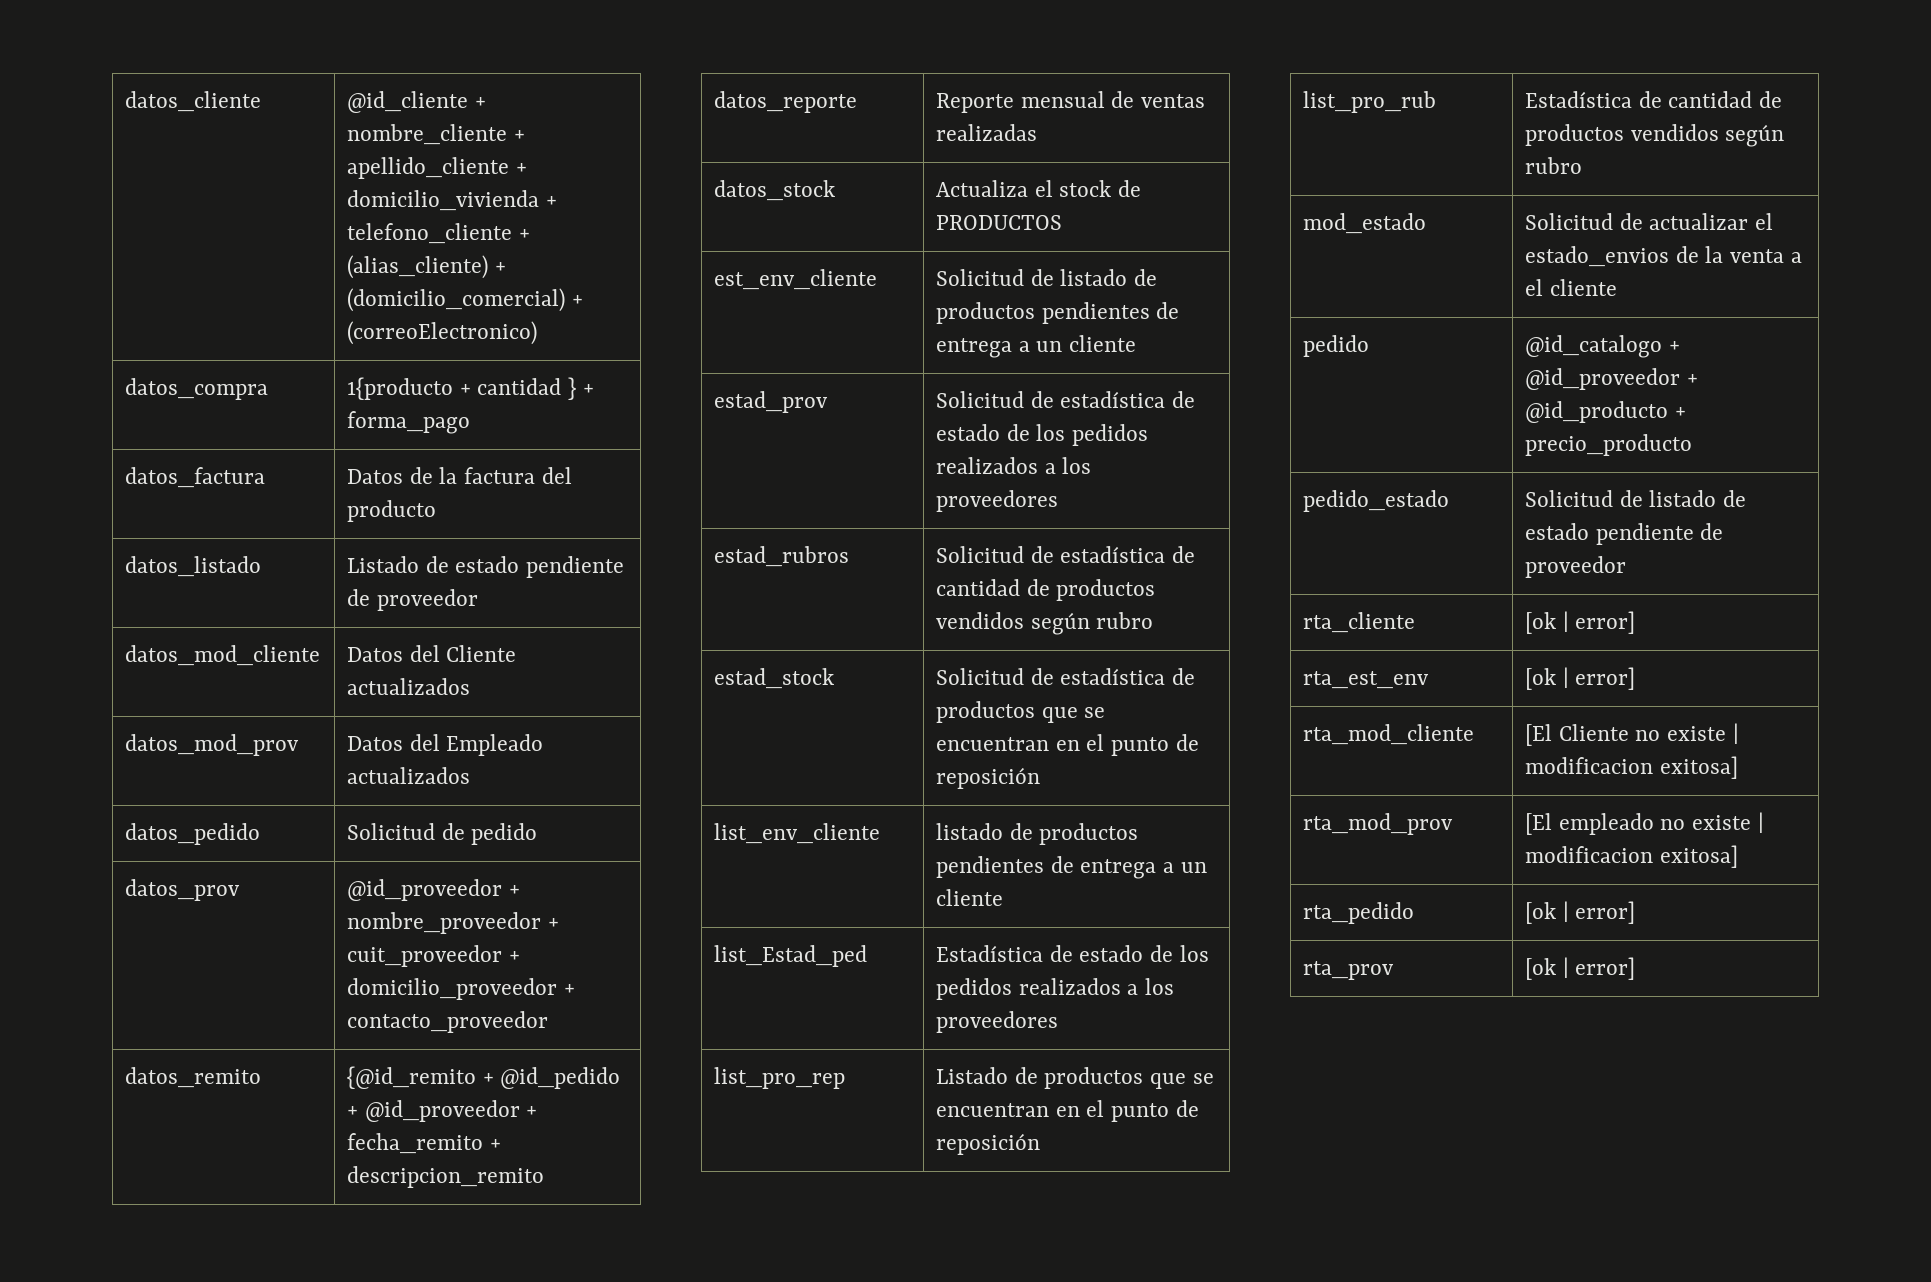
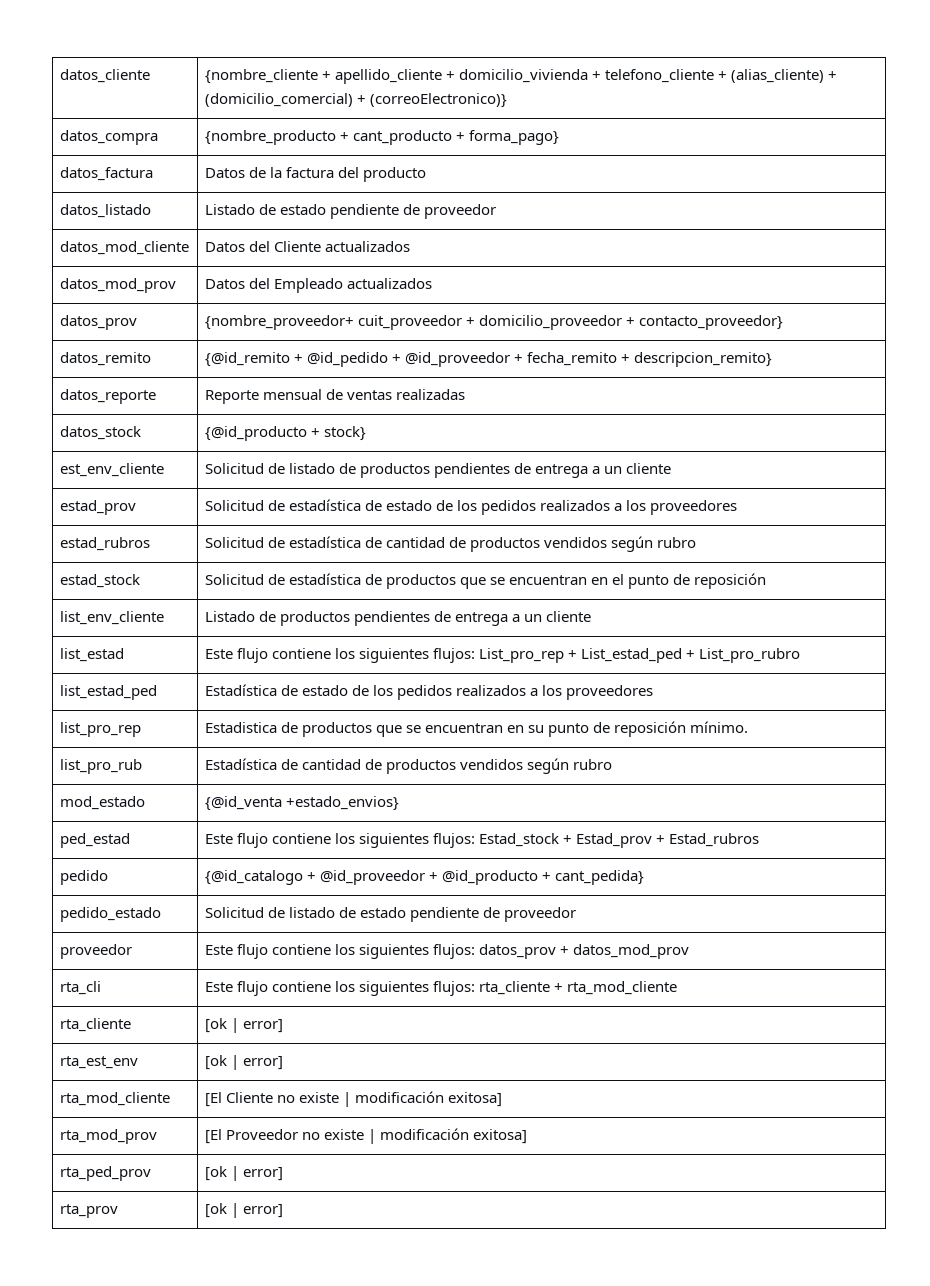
- datos_cliente | @id_cliente + nombre_cliente + apellido_cliente + domicilio_vivienda + telefono_cliente + (alias_cliente) + (domicilio_comercial) + (correoElectronico)
+ datos_cliente | {nombre_cliente + apellido_cliente + domicilio_vivienda + telefono_cliente + (alias_cliente) + (domicilio_comercial) + (correoElectronico)}
- datos_compra | 1{producto + cantidad } + forma_pago
+ datos_compra | {nombre_producto + cant_producto + forma_pago}
- datos_pedido | Solicitud de pedido
- datos_prov | @id_proveedor + nombre_proveedor + cuit_proveedor + domicilio_proveedor + contacto_proveedor
+ datos_prov | {nombre_proveedor+ cuit_proveedor + domicilio_proveedor + contacto_proveedor}
- datos_remito | {@id_remito + @id_pedido + @id_proveedor + fecha_remito + descripcion_remito
+ datos_remito | {@id_remito + @id_pedido + @id_proveedor + fecha_remito + descripcion_remito}
- datos_stock | Actualiza el stock de PRODUCTOS
+ datos_stock | {@id_producto + stock}
- list_env_cliente | listado de productos pendientes de entrega a un cliente
- list_Estad_ped | Estadística de estado de los pedidos realizados a los proveedores
+ list_env_cliente | Listado de productos pendientes de entrega a un cliente
+ list_estad | Este flujo contiene los siguientes flujos: List_pro_rep + List_estad_ped + List_pro_rubro
+ list_estad_ped | Estadística de estado de los pedidos realizados a los proveedores
- list_pro_rep | Listado de productos que se encuentran en el punto de reposición
+ list_pro_rep | Estadistica de productos que se encuentran en su punto de reposición mínimo.
- mod_estado | Solicitud de actualizar el estado_envios de la venta a el cliente
+ mod_estado | {@id_venta +estado_envios}
+ ped_estad | Este flujo contiene los siguientes flujos: Estad_stock + Estad_prov + Estad_rubros
- pedido | @id_catalogo + @id_proveedor + @id_producto + precio_producto
+ pedido | {@id_catalogo + @id_proveedor + @id_producto + cant_pedida}
+ proveedor | Este flujo contiene los siguientes flujos: datos_prov + datos_mod_prov
+ rta_cli | Este flujo contiene los siguientes flujos: rta_cliente + rta_mod_cliente
- rta_mod_cliente | [El Cliente no existe | modificacion exitosa]
+ rta_mod_cliente | [El Cliente no existe | modificación exitosa]
- rta_mod_prov | [El empleado no existe | modificacion exitosa]
- rta_pedido | [ok | error]
+ rta_mod_prov | [El Proveedor no existe | modificación exitosa]
+ rta_ped_prov | [ok | error]

